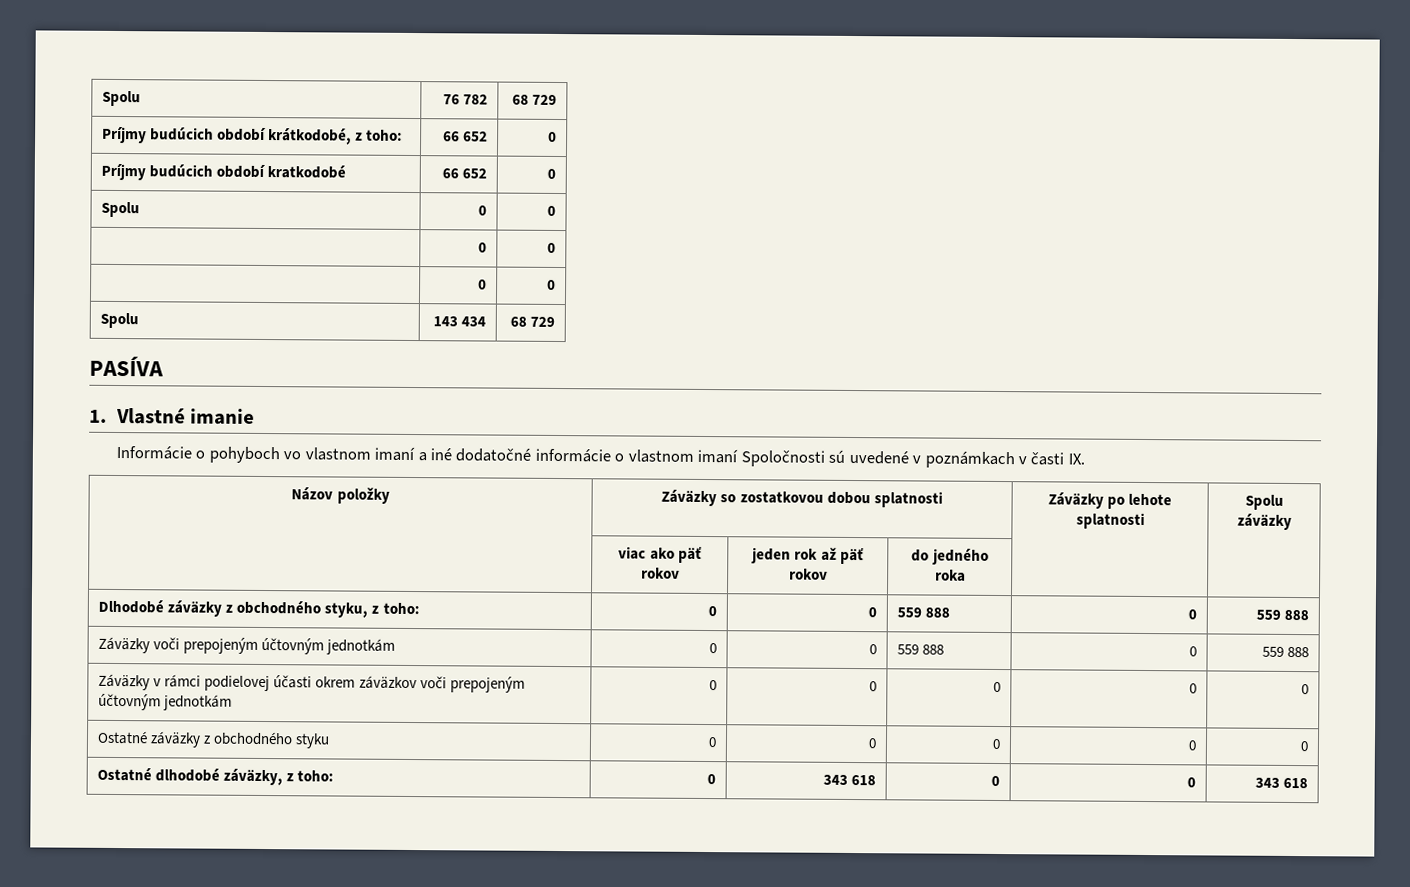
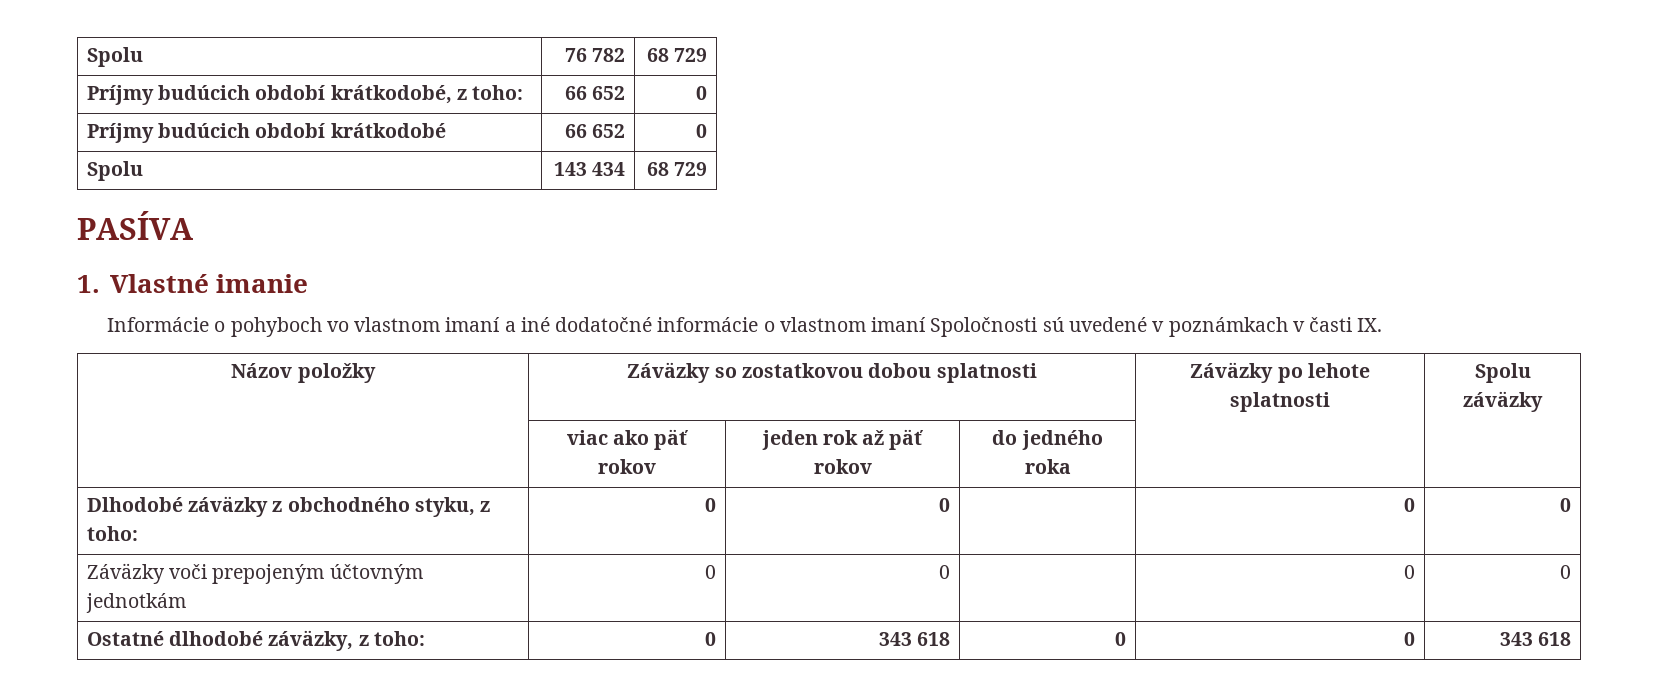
- Príjmy budúcich období kratkodobé | 66 652 | 0
- Spolu | 0 | 0
- | 0 | 0
- | 0 | 0
+ Príjmy budúcich období krátkodobé | 66 652 | 0
- Dlhodobé záväzky z obchodného styku, z toho: | 0 | 0 | 559 888 | 0 | 559 888
+ Dlhodobé záväzky z obchodného styku, z toho: | 0 | 0 | | 0 | 0
- Záväzky voči prepojeným účtovným jednotkám | 0 | 0 | 559 888 | 0 | 559 888
- Záväzky v rámci podielovej účasti okrem záväzkov voči prepojeným účtovným jednotkám | 0 | 0 | 0 | 0 | 0
- Ostatné záväzky z obchodného styku | 0 | 0 | 0 | 0 | 0
+ Záväzky voči prepojeným účtovným jednotkám | 0 | 0 | | 0 | 0

